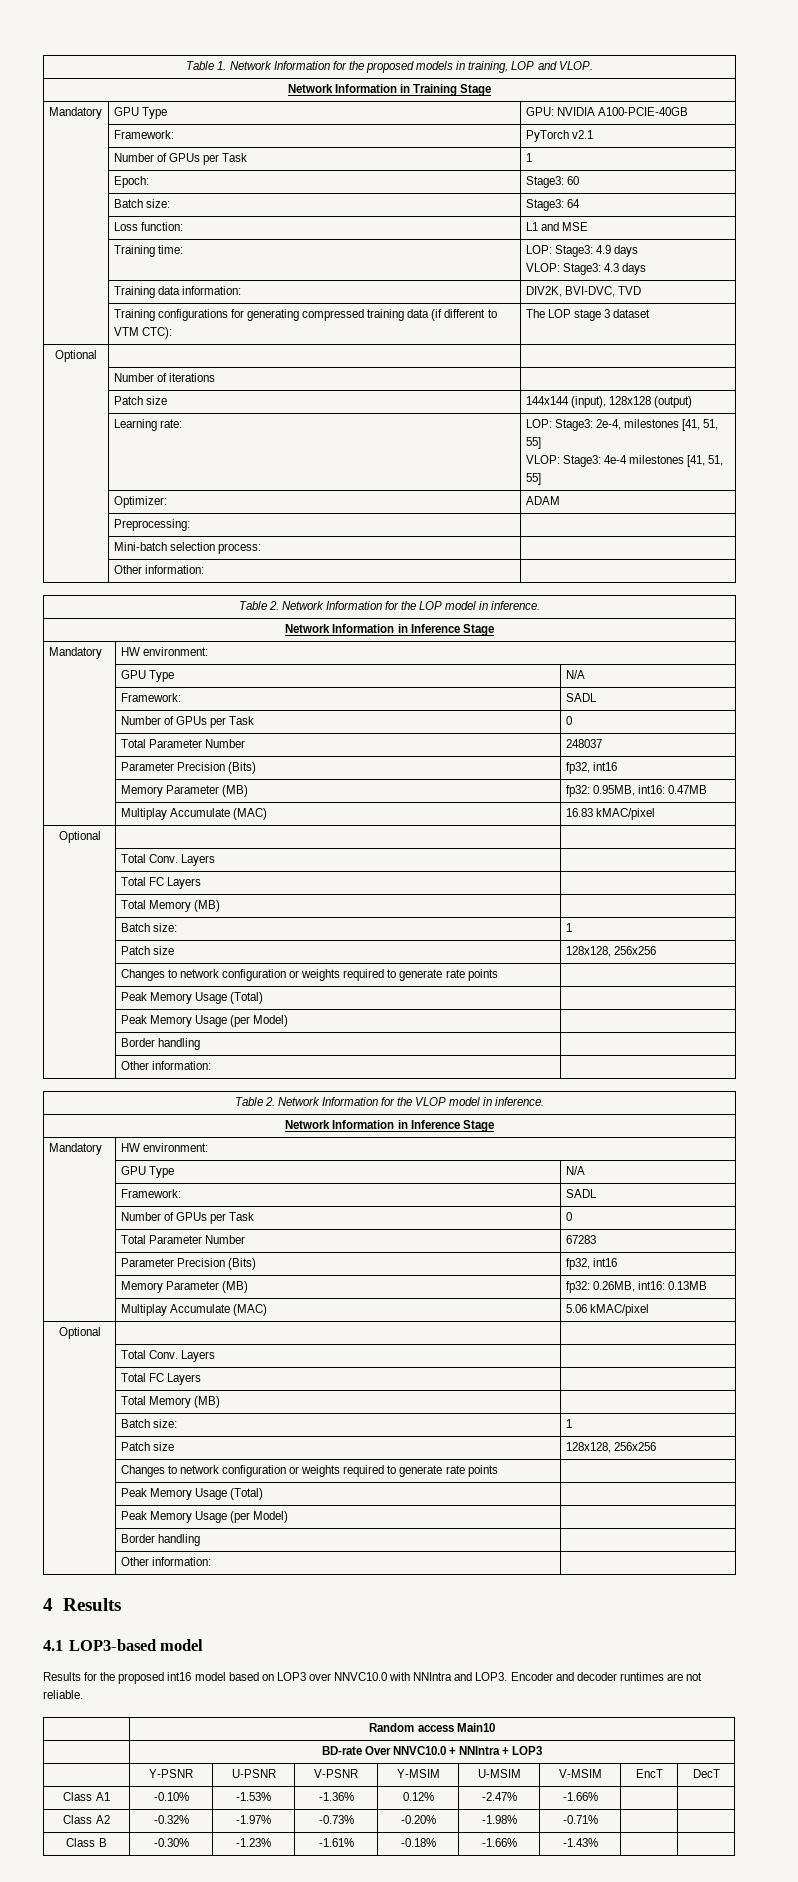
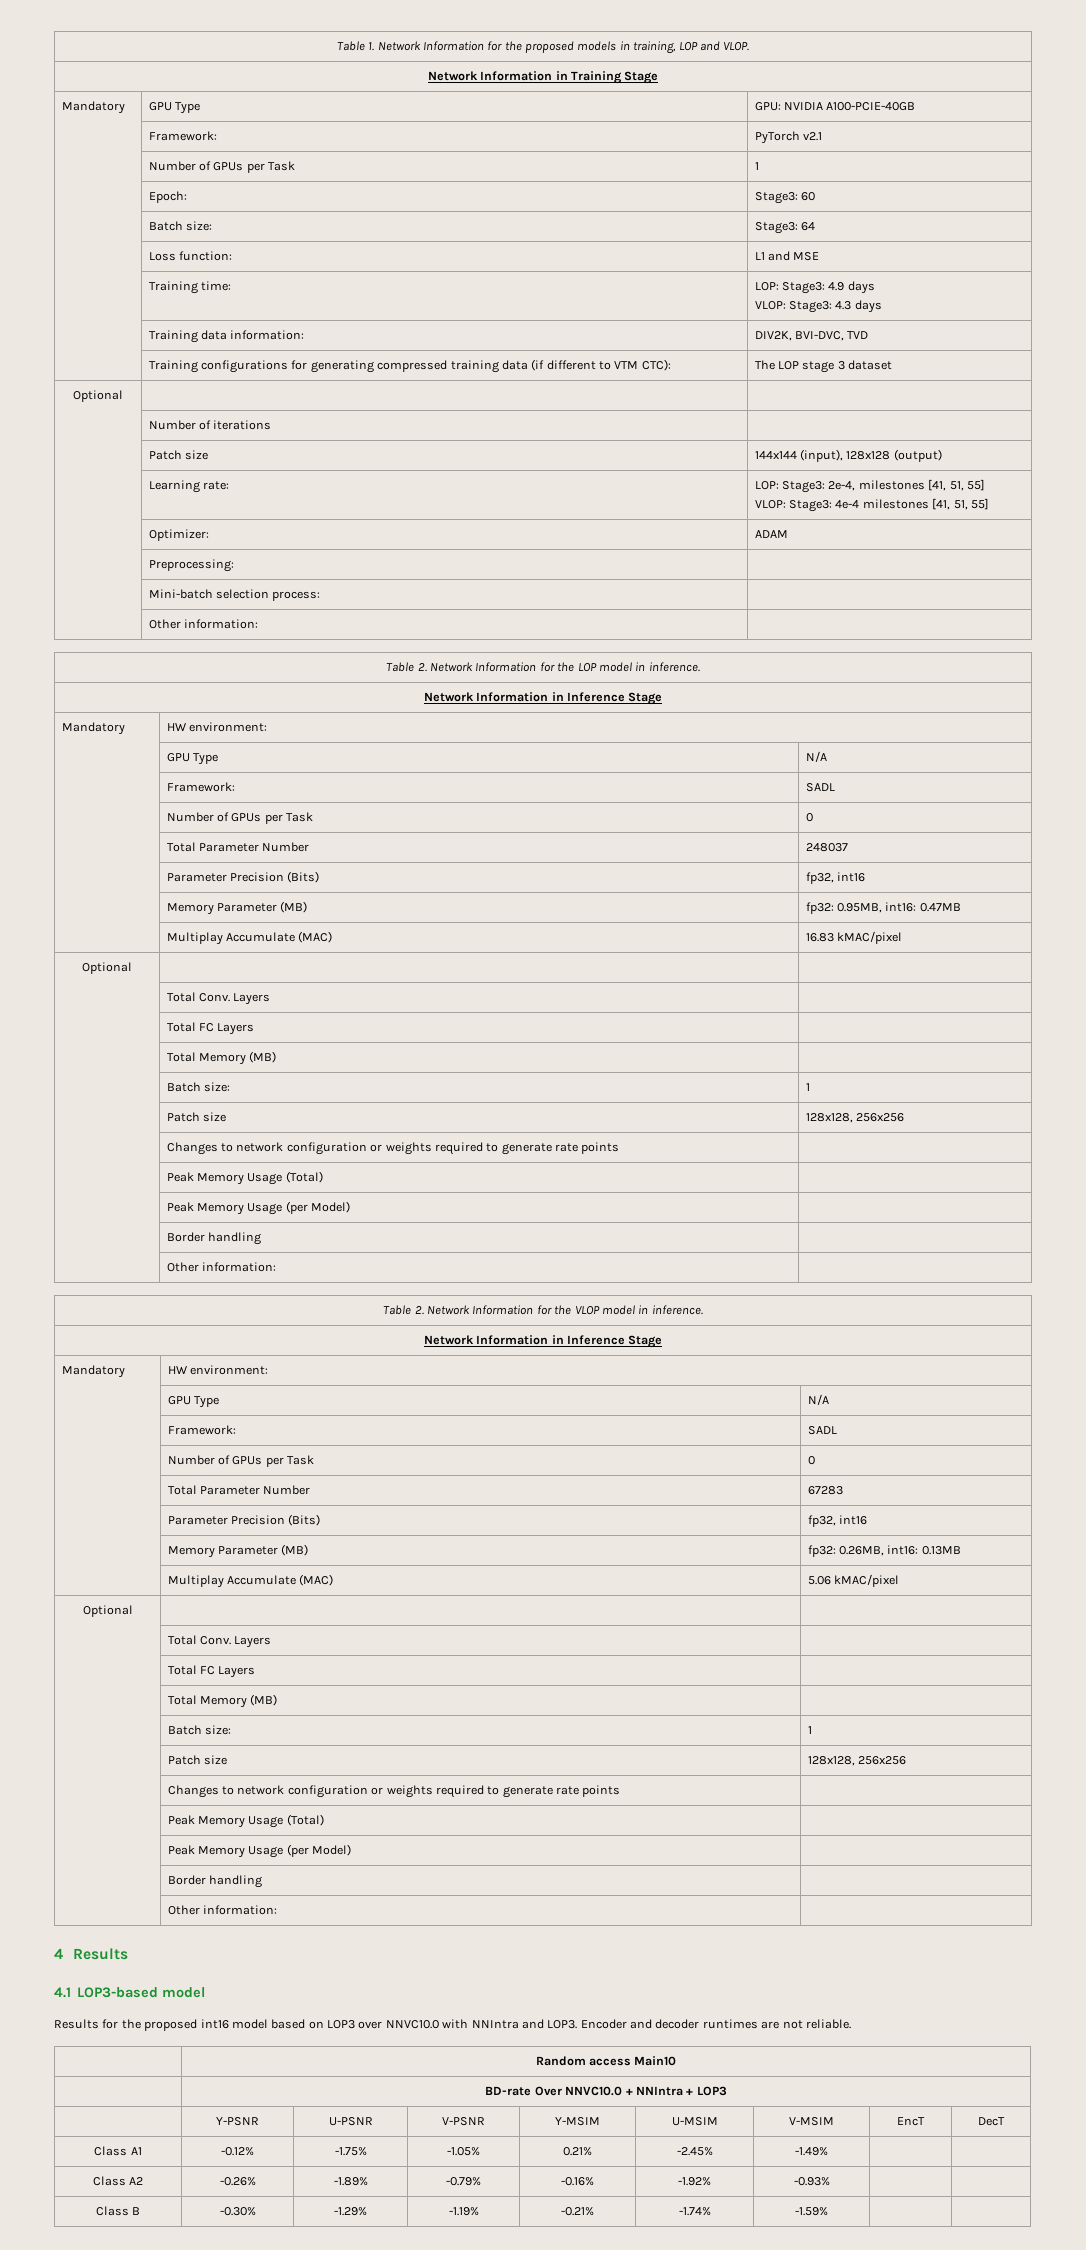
- Class A1 | -0.10% | -1.53% | -1.36% | 0.12% | -2.47% | -1.66% | |
- Class A2 | -0.32% | -1.97% | -0.73% | -0.20% | -1.98% | -0.71% | |
- Class B | -0.30% | -1.23% | -1.61% | -0.18% | -1.66% | -1.43% | |
+ Class A1 | -0.12% | -1.75% | -1.05% | 0.21% | -2.45% | -1.49% | |
+ Class A2 | -0.26% | -1.89% | -0.79% | -0.16% | -1.92% | -0.93% | |
+ Class B | -0.30% | -1.29% | -1.19% | -0.21% | -1.74% | -1.59% | |

